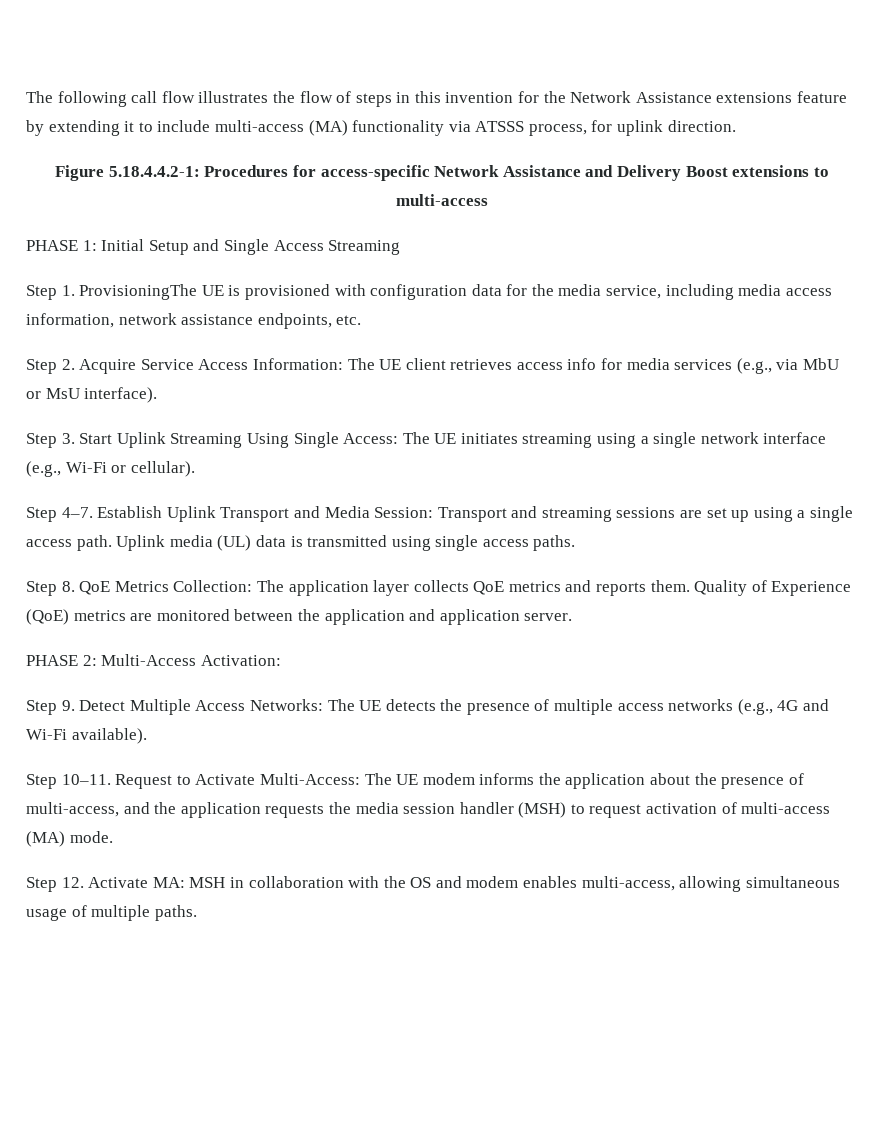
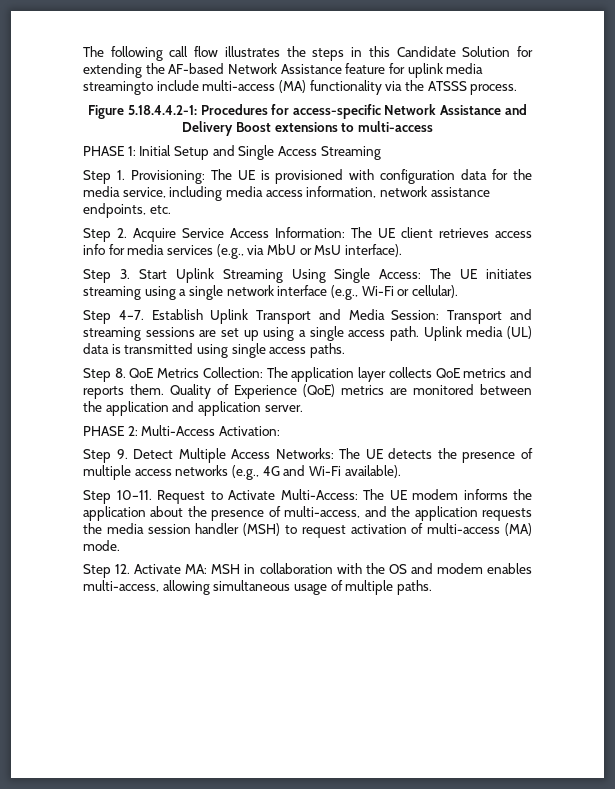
- The following call flow illustrates the flow of steps in this invention for the Network Assistance extensions feature by extending it to include multi-access (MA) functionality via ATSSS process, for uplink direction.
+ The following call flow illustrates the steps in this Candidate Solution for extending the AF-based Network Assistance feature for uplink media streamingto include multi-access (MA) functionality via the ATSSS process.
- Step 1. ProvisioningThe UE is provisioned with configuration data for the media service, including media access information, network assistance endpoints, etc.
+ Step 1. Provisioning: The UE is provisioned with configuration data for the media service, including media access information, network assistance endpoints, etc.

